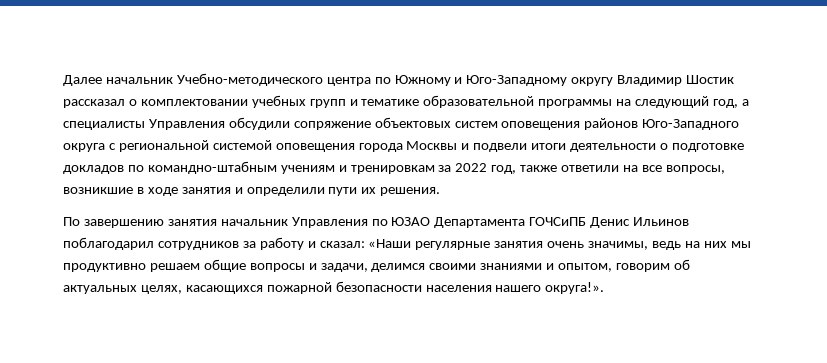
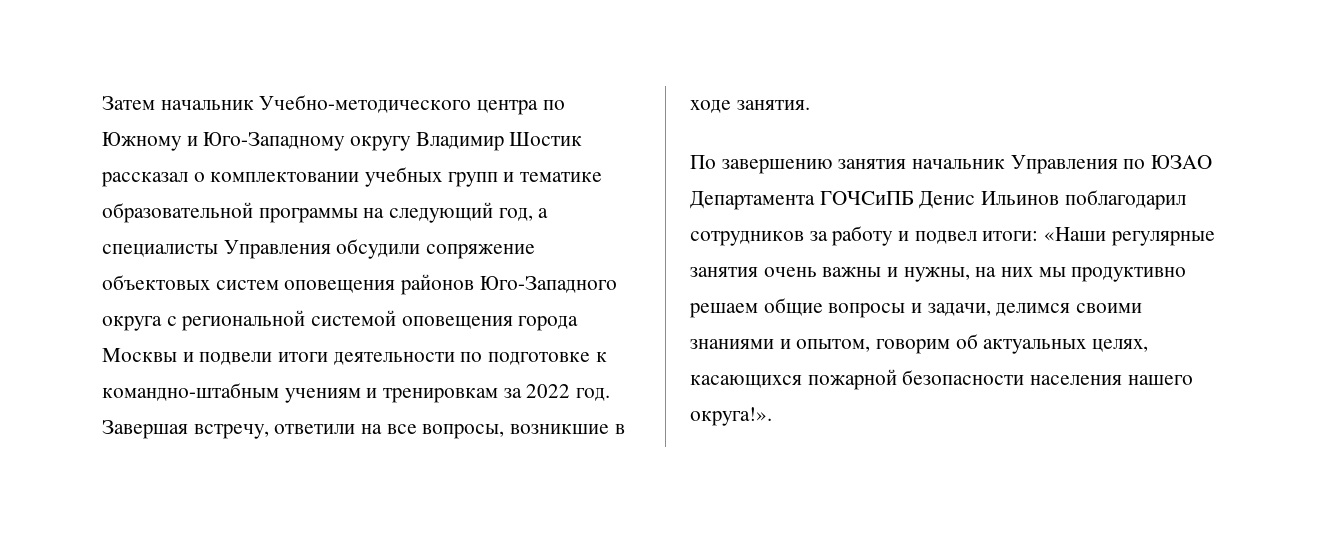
- Далее начальник Учебно-методического центра по Южному и Юго-Западному округу Владимир Шостик рассказал о комплектовании учебных групп и тематике образовательной программы на следующий год, а специалисты Управления обсудили сопряжение объектовых систем оповещения районов Юго-Западного округа с региональной системой оповещения города Москвы и подвели итоги деятельности о подготовке докладов по командно-штабным учениям и тренировкам за 2022 год, также ответили на все вопросы, возникшие в ходе занятия и определили пути их решения.
+ Затем начальник Учебно-методического центра по Южному и Юго-Западному округу Владимир Шостик рассказал о комплектовании учебных групп и тематике образовательной программы на следующий год, а специалисты Управления обсудили сопряжение объектовых систем оповещения районов Юго-Западного округа с региональной системой оповещения города Москвы и подвели итоги деятельности по подготовке к командно-штабным учениям и тренировкам за 2022 год. Завершая встречу, ответили на все вопросы, возникшие в ходе занятия.
- По завершению занятия начальник Управления по ЮЗАО Департамента ГОЧСиПБ Денис Ильинов поблагодарил сотрудников за работу и сказал: «Наши регулярные занятия очень значимы, ведь на них мы продуктивно решаем общие вопросы и задачи, делимся своими знаниями и опытом, говорим об актуальных целях, касающихся пожарной безопасности населения нашего округа!».
+ По завершению занятия начальник Управления по ЮЗАО Департамента ГОЧСиПБ Денис Ильинов поблагодарил сотрудников за работу и подвел итоги: «Наши регулярные занятия очень важны и нужны, на них мы продуктивно решаем общие вопросы и задачи, делимся своими знаниями и опытом, говорим об актуальных целях, касающихся пожарной безопасности населения нашего округа!».

